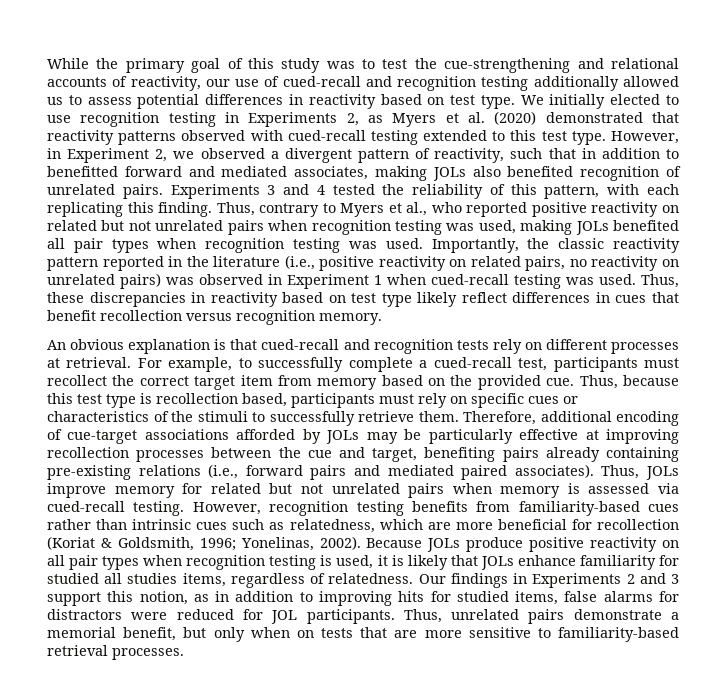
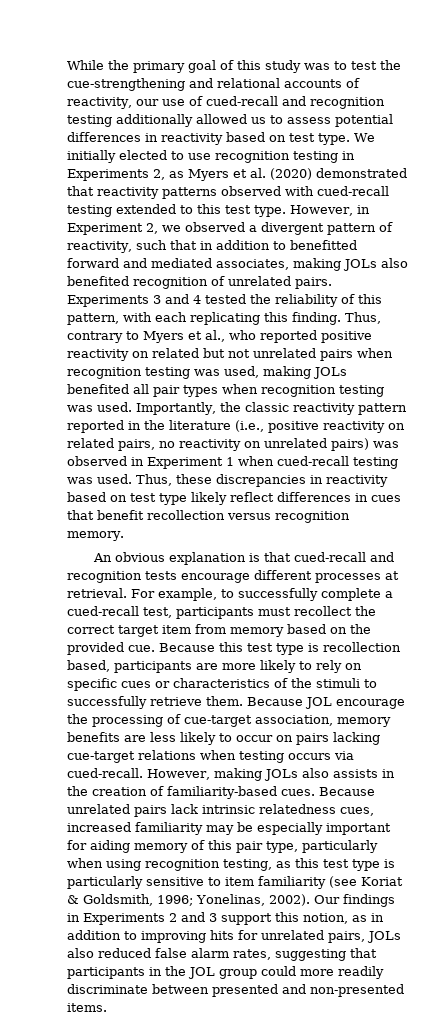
- An obvious explanation is that cued-recall and recognition tests rely on different processes at retrieval.
+ An obvious explanation is that cued-recall and recognition tests encourage different processes at retrieval.
- Thus, because this test type is recollection based, participants must rely on specific cues or characteristics of the stimuli to successfully retrieve them.
+ Because this test type is recollection based, participants are more likely to rely on specific cues or characteristics of the stimuli to successfully retrieve them.
- Therefore, additional encoding of cue-target associations afforded by JOLs may be particularly effective at improving recollection processes between the cue and target, benefiting pairs already containing pre-existing relations (i.e., forward pairs and mediated paired associates). Thus, JOLs improve memory for related but not unrelated pairs when memory is assessed via cued-recall testing. However, recognition testing benefits from familiarity-based cues rather than intrinsic cues such as relatedness, which are more beneficial for recollection (Koriat & Goldsmith, 1996; Yonelinas, 2002).
+ Because JOL encourage the processing of cue-target association, memory benefits are less likely to occur on pairs lacking cue-target relations when testing occurs via cued-recall. However, making JOLs also assists in the creation of familiarity-based cues. Because unrelated pairs lack intrinsic relatedness cues, increased familiarity may be especially important for aiding memory of this pair type, particularly when using recognition testing, as this test type is particularly sensitive to item familiarity (see Koriat & Goldsmith, 1996; Yonelinas, 2002).
- Because JOLs produce positive reactivity on all pair types when recognition testing is used, it is likely that JOLs enhance familiarity for studied all studies items, regardless of relatedness.
- Our findings in Experiments 2 and 3 support this notion, as in addition to improving hits for studied items, false alarms for distractors were reduced for JOL participants. Thus, unrelated pairs demonstrate a memorial benefit, but only when on tests that are more sensitive to familiarity-based retrieval processes.
+ Our findings in Experiments 2 and 3 support this notion, as in addition to improving hits for unrelated pairs, JOLs also reduced false alarm rates, suggesting that participants in the JOL group could more readily discriminate between presented and non-presented items.

